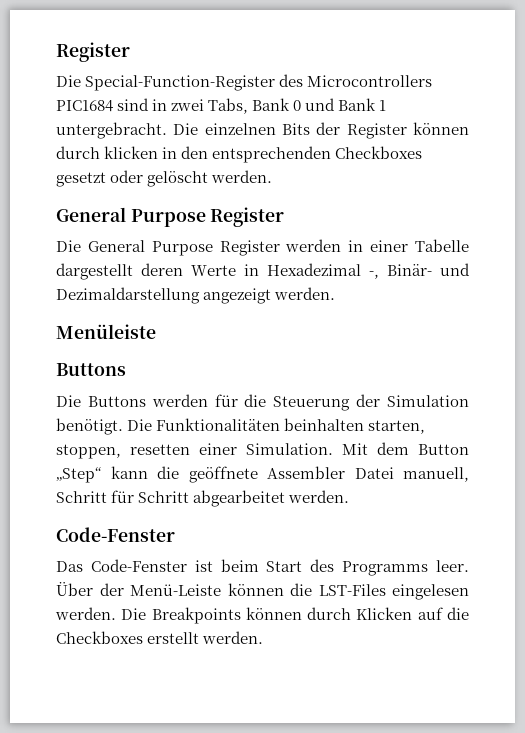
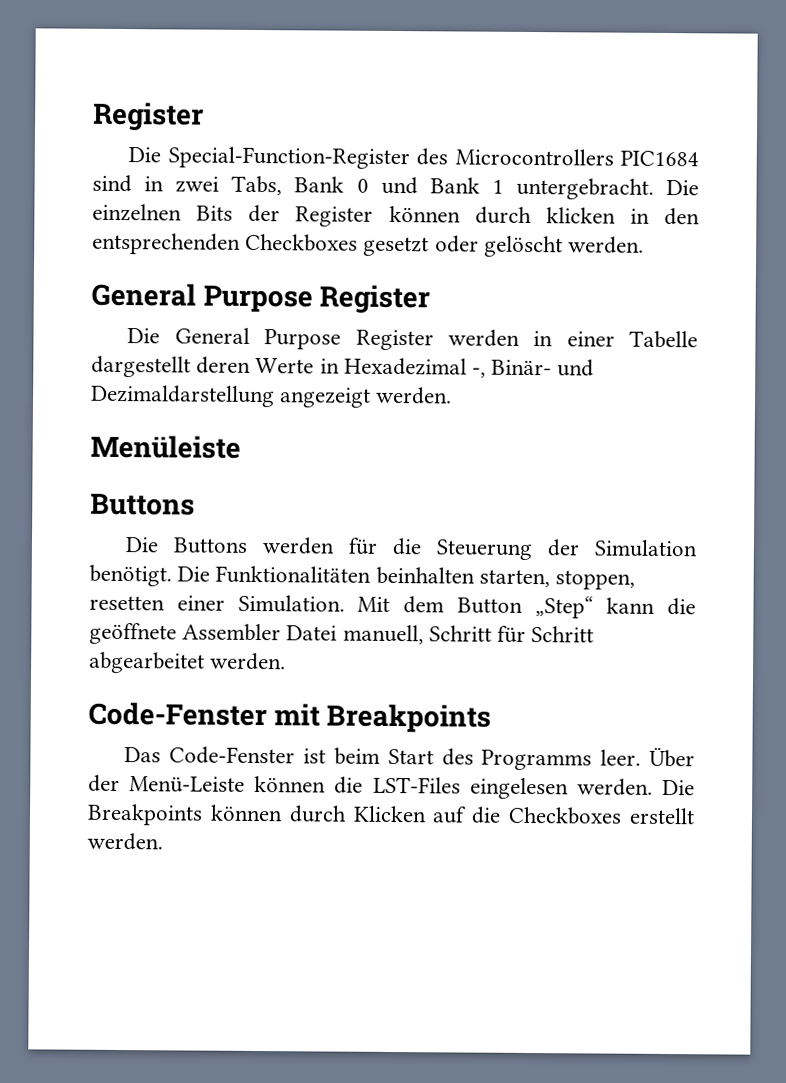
  Mit dem Button „Step“ kann die geöffnete Assembler Datei manuell, Schritt für Schritt abgearbeitet werden.
- Code-Fenster
+ Code-Fenster mit Breakpoints

